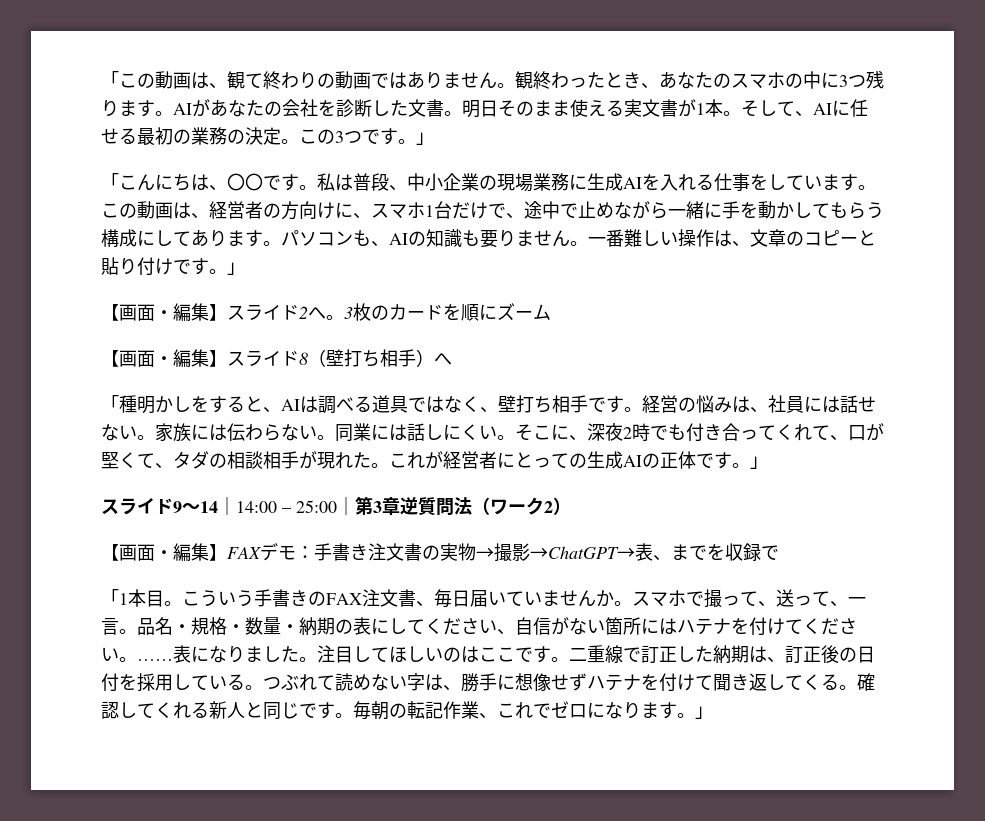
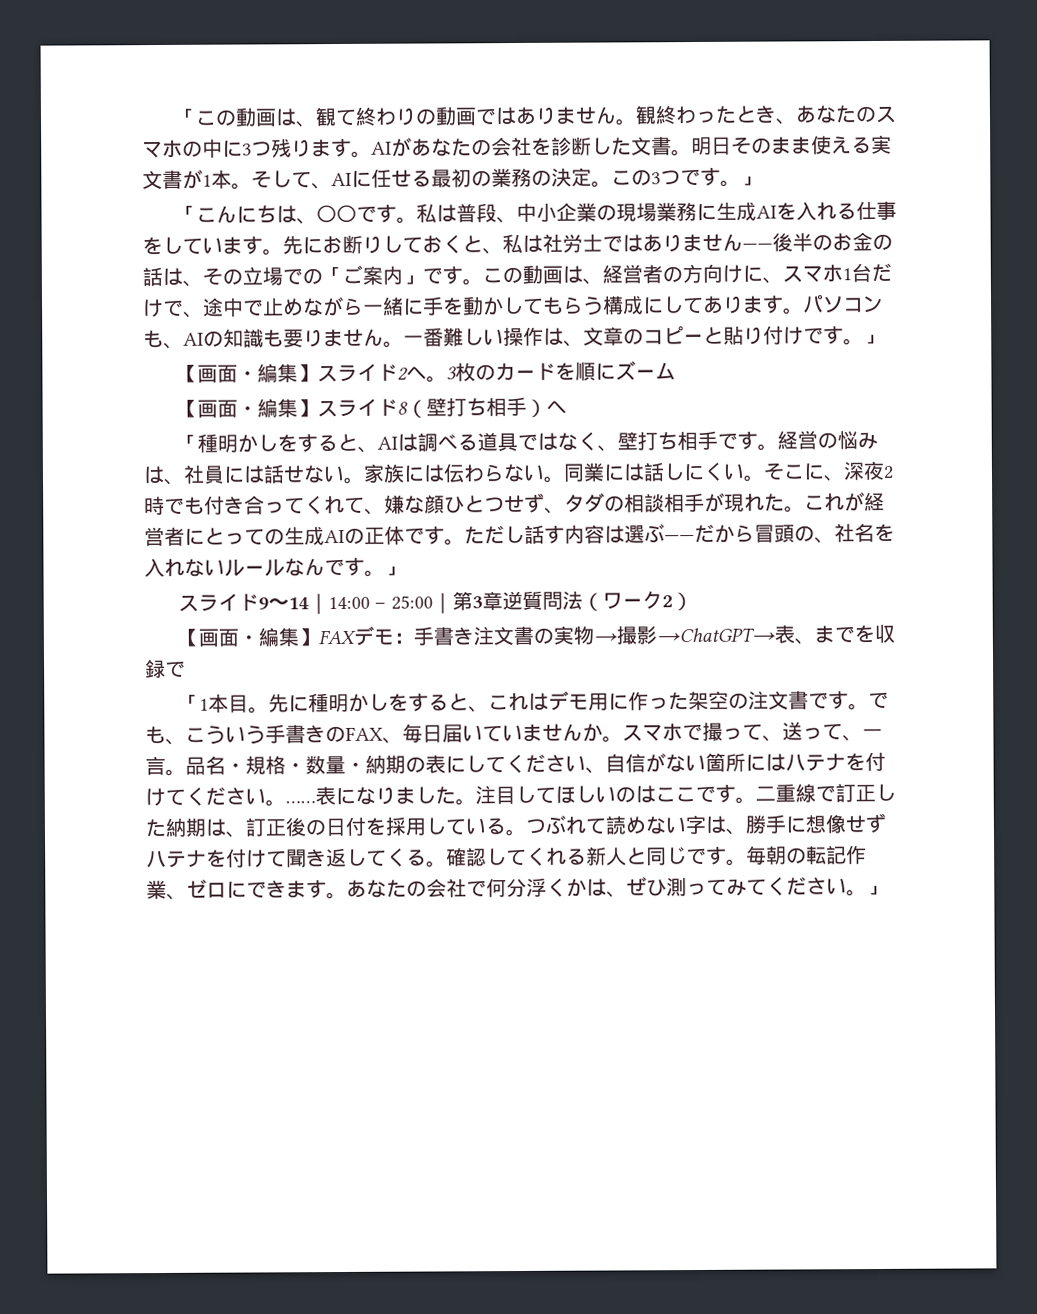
+ 先にお断りしておくと、私は社労士ではありません——後半のお金の話は、その立場での「ご案内」です。
- そこに、深夜2時でも付き合ってくれて、口が堅くて、タダの相談相手が現れた。
+ そこに、深夜2時でも付き合ってくれて、嫌な顔ひとつせず、タダの相談相手が現れた。
- これが経営者にとっての生成AIの正体です。」
+ これが経営者にとっての生成AIの正体です。ただし話す内容は選ぶ——だから冒頭の、社名を入れないルールなんです。」
- こういう手書きのFAX注文書、毎日届いていませんか。
+ 先に種明かしをすると、これはデモ用に作った架空の注文書です。でも、こういう手書きのFAX、毎日届いていませんか。
- 毎朝の転記作業、これでゼロになります。」
+ 毎朝の転記作業、ゼロにできます。あなたの会社で何分浮くかは、ぜひ測ってみてください。」

